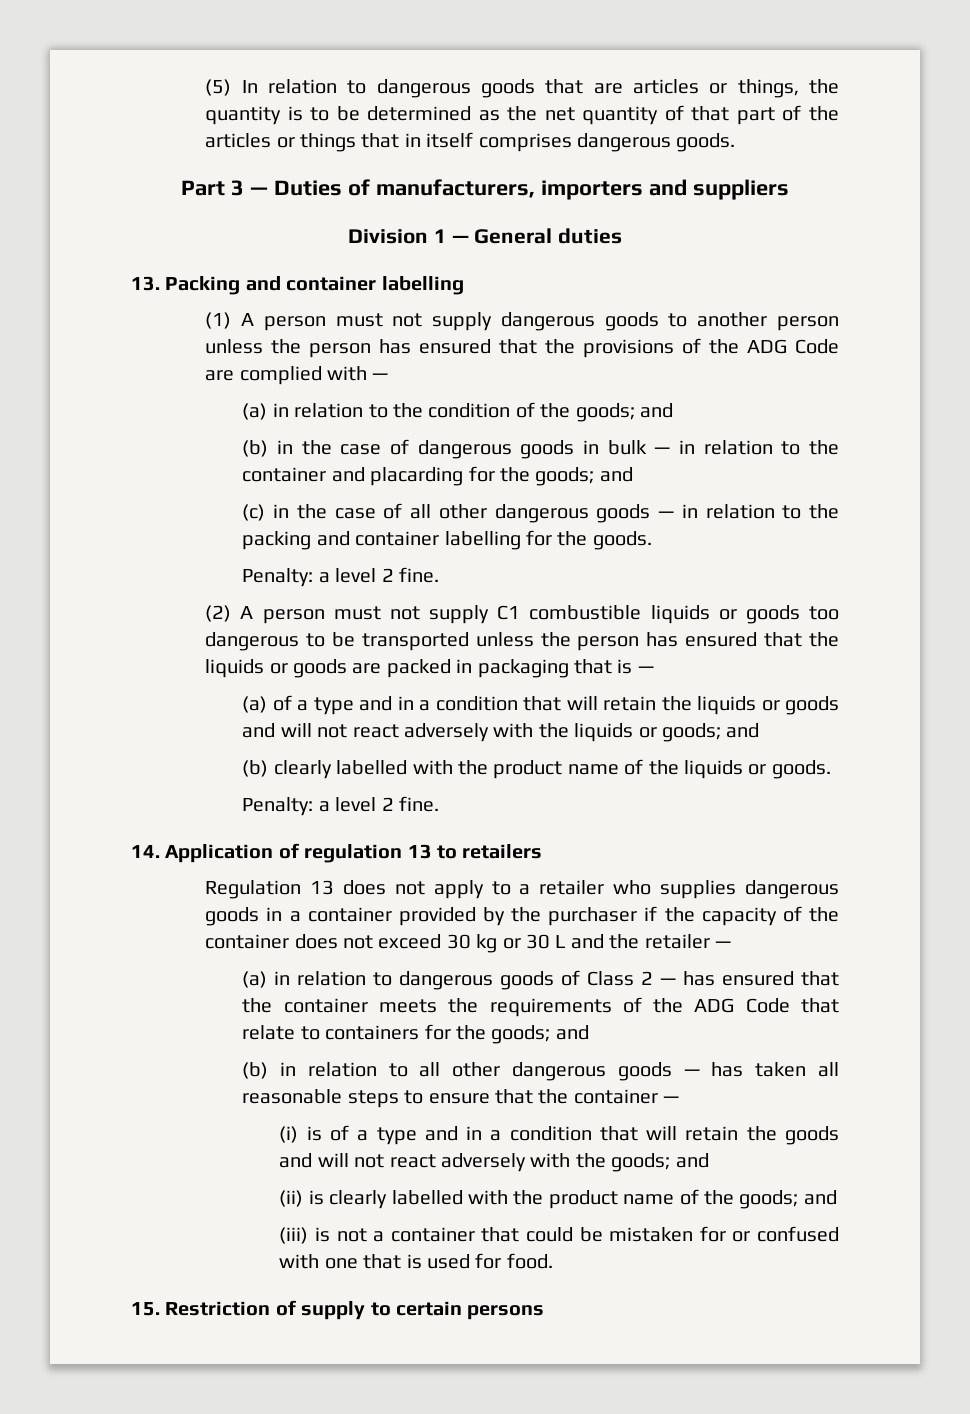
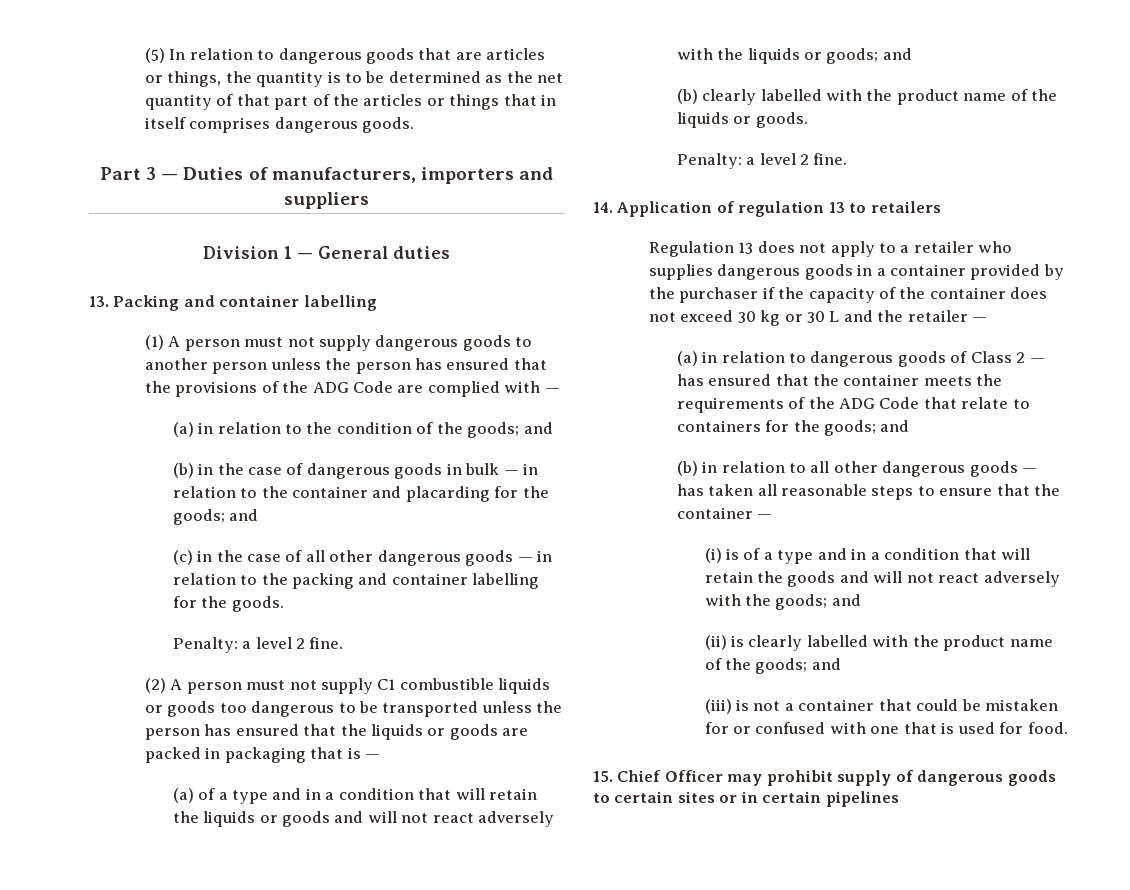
- 15. Restriction of supply to certain persons
+ 15. Chief Officer may prohibit supply of dangerous goods to certain sites or in certain pipelines

